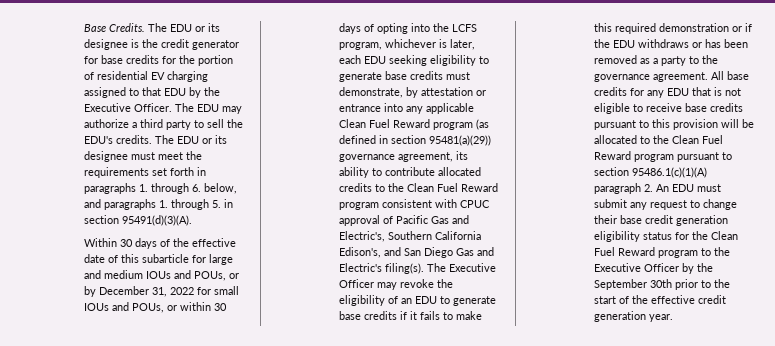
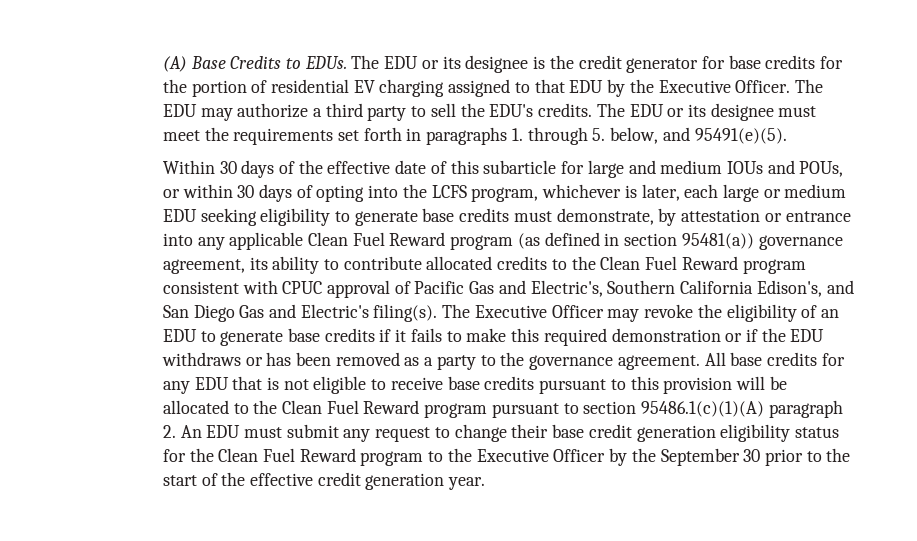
- Base Credits.
+ (A) Base Credits to EDUs.
- The EDU or its designee must meet the requirements set forth in paragraphs 1. through 6. below, and paragraphs 1. through 5. in section 95491(d)(3)(A).
+ The EDU or its designee must meet the requirements set forth in paragraphs 1. through 5. below, and 95491(e)(5).
- Within 30 days of the effective date of this subarticle for large and medium IOUs and POUs, or by December 31, 2022 for small IOUs and POUs, or within 30 days of opting into the LCFS program, whichever is later, each EDU seeking eligibility to generate base credits must demonstrate, by attestation or entrance into any applicable Clean Fuel Reward program (as defined in section 95481(a)(29)) governance agreement, its ability to contribute allocated credits to the Clean Fuel Reward program consistent with CPUC approval of Pacific Gas and Electric's, Southern California Edison's, and San Diego Gas and Electric's filing(s).
+ Within 30 days of the effective date of this subarticle for large and medium IOUs and POUs, or within 30 days of opting into the LCFS program, whichever is later, each large or medium EDU seeking eligibility to generate base credits must demonstrate, by attestation or entrance into any applicable Clean Fuel Reward program (as defined in section 95481(a)) governance agreement, its ability to contribute allocated credits to the Clean Fuel Reward program consistent with CPUC approval of Pacific Gas and Electric's, Southern California Edison's, and San Diego Gas and Electric's filing(s).
- All base credits for any EDU that is not eligible to receive base credits pursuant to this provision will be allocated to the Clean Fuel Reward program pursuant to section 95486.1(c)(1)(A) paragraph 2. An EDU must submit any request to change their base credit generation eligibility status for the Clean Fuel Reward program to the Executive Officer by the September 30th prior to the start of the effective credit generation year.
+ All base credits for any EDU that is not eligible to receive base credits pursuant to this provision will be allocated to the Clean Fuel Reward program pursuant to section 95486.1(c)(1)(A) paragraph 2. An EDU must submit any request to change their base credit generation eligibility status for the Clean Fuel Reward program to the Executive Officer by the September 30 prior to the start of the effective credit generation year.

